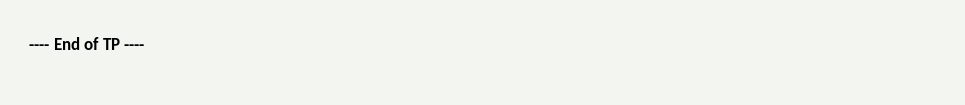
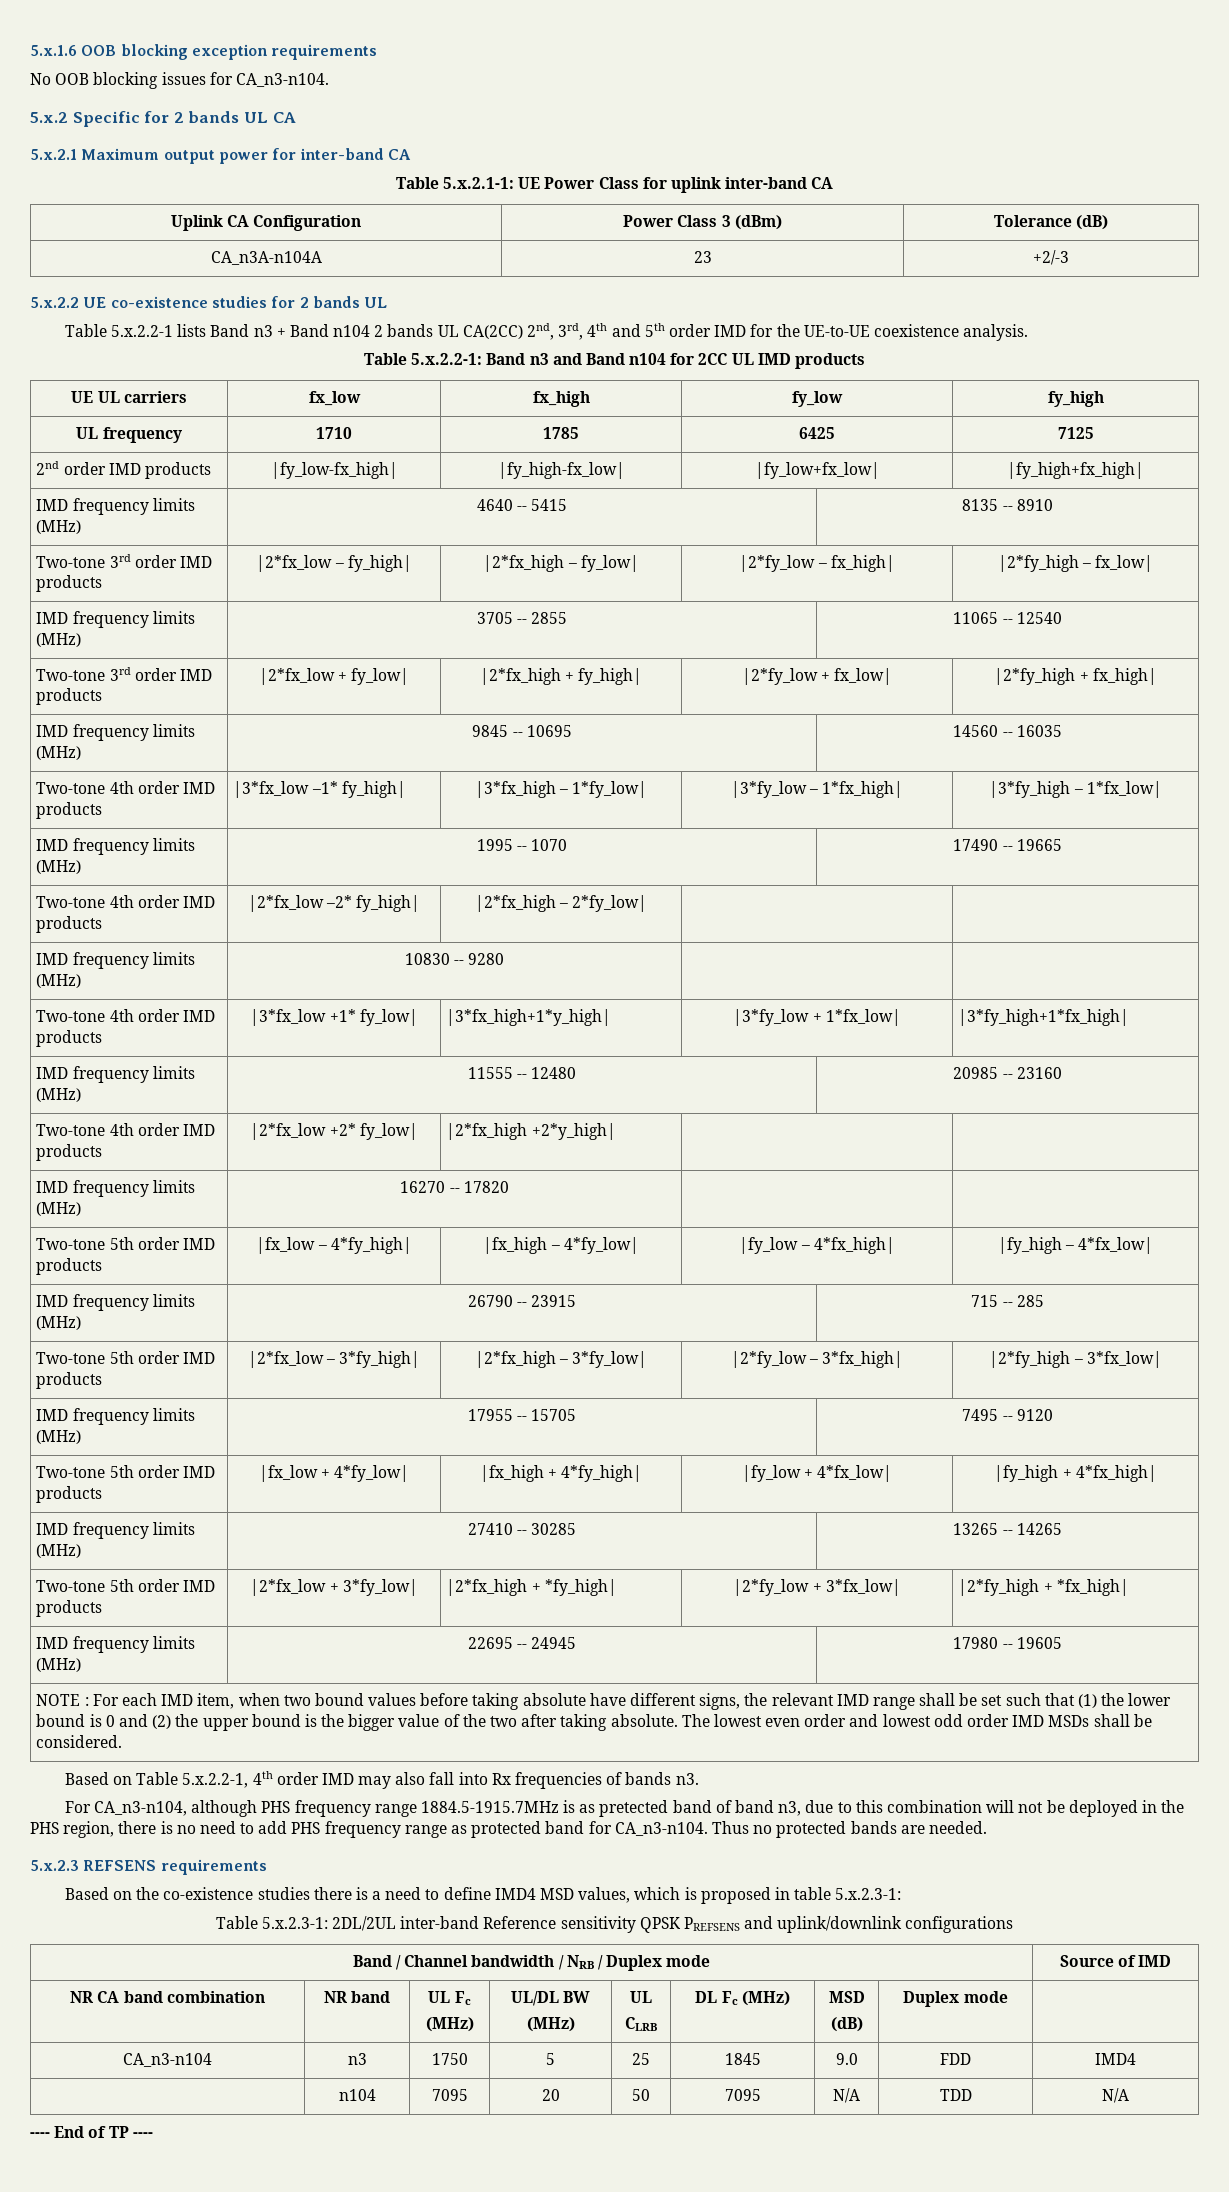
+ 5.x.1.6 OOB blocking exception requirements
+ No OOB blocking issues for CA_n3-n104.
+ 5.x.2 Specific for 2 bands UL CA
+ 5.x.2.1 Maximum output power for inter-band CA
+ Table 5.x.2.1-1: UE Power Class for uplink inter-band CA
+ Uplink CA Configuration | Power Class 3 (dBm) | Tolerance (dB)
+ CA_n3A-n104A | 23 | +2/-3
+ 5.x.2.2 UE co-existence studies for 2 bands UL
+ Table 5.x.2.2-1 lists Band n3 + Band n104 2 bands UL CA(2CC) 2nd, 3rd, 4th and 5th order IMD for the UE-to-UE coexistence analysis.
+ Table 5.x.2.2-1: Band n3 and Band n104 for 2CC UL IMD products
+ UE UL carriers | fx_low | fx_high | fy_low | fy_high
+ UL frequency | 1710 | 1785 | 6425 | 7125
+ 2nd order IMD products | |fy_low-fx_high| | |fy_high-fx_low| | |fy_low+fx_low| | |fy_high+fx_high|
+ IMD frequency limits (MHz) | 4640 -- 5415 | 8135 -- 8910
+ Two-tone 3rd order IMD products | |2*fx_low – fy_high| | |2*fx_high – fy_low| | |2*fy_low – fx_high| | |2*fy_high – fx_low|
+ IMD frequency limits (MHz) | 3705 -- 2855 | 11065 -- 12540
+ Two-tone 3rd order IMD products | |2*fx_low + fy_low| | |2*fx_high + fy_high| | |2*fy_low + fx_low| | |2*fy_high + fx_high|
+ IMD frequency limits (MHz) | 9845 -- 10695 | 14560 -- 16035
+ Two-tone 4th order IMD products | |3*fx_low –1* fy_high| | |3*fx_high – 1*fy_low| | |3*fy_low – 1*fx_high| | |3*fy_high – 1*fx_low|
+ IMD frequency limits (MHz) | 1995 -- 1070 | 17490 -- 19665
+ Two-tone 4th order IMD products | |2*fx_low –2* fy_high| | |2*fx_high – 2*fy_low| | |
+ IMD frequency limits (MHz) | 10830 -- 9280 | |
+ Two-tone 4th order IMD products | |3*fx_low +1* fy_low| | |3*fx_high+1*y_high| | |3*fy_low + 1*fx_low| | |3*fy_high+1*fx_high|
+ IMD frequency limits (MHz) | 11555 -- 12480 | 20985 -- 23160
+ Two-tone 4th order IMD products | |2*fx_low +2* fy_low| | |2*fx_high +2*y_high| | |
+ IMD frequency limits (MHz) | 16270 -- 17820 | |
+ Two-tone 5th order IMD products | |fx_low – 4*fy_high| | |fx_high – 4*fy_low| | |fy_low – 4*fx_high| | |fy_high – 4*fx_low|
+ IMD frequency limits (MHz) | 26790 -- 23915 | 715 -- 285
+ Two-tone 5th order IMD products | |2*fx_low – 3*fy_high| | |2*fx_high – 3*fy_low| | |2*fy_low – 3*fx_high| | |2*fy_high – 3*fx_low|
+ IMD frequency limits (MHz) | 17955 -- 15705 | 7495 -- 9120
+ Two-tone 5th order IMD products | |fx_low + 4*fy_low| | |fx_high + 4*fy_high| | |fy_low + 4*fx_low| | |fy_high + 4*fx_high|
+ IMD frequency limits (MHz) | 27410 -- 30285 | 13265 -- 14265
+ Two-tone 5th order IMD products | |2*fx_low + 3*fy_low| | |2*fx_high + *fy_high| | |2*fy_low + 3*fx_low| | |2*fy_high + *fx_high|
+ IMD frequency limits (MHz) | 22695 -- 24945 | 17980 -- 19605
+ NOTE : For each IMD item, when two bound values before taking absolute have different signs, the relevant IMD range shall be set such that (1) the lower bound is 0 and (2) the upper bound is the bigger value of the two after taking absolute. The lowest even order and lowest odd order IMD MSDs shall be considered.
+ Based on Table 5.x.2.2-1, 4th order IMD may also fall into Rx frequencies of bands n3.
+ For CA_n3-n104, although PHS frequency range 1884.5-1915.7MHz is as pretected band of band n3, due to this combination will not be deployed in the PHS region, there is no need to add PHS frequency range as protected band for CA_n3-n104. Thus no protected bands are needed.
+ 5.x.2.3 REFSENS requirements
+ Based on the co-existence studies there is a need to define IMD4 MSD values, which is proposed in table 5.x.2.3-1:
+ Table 5.x.2.3-1: 2DL/2UL inter-band Reference sensitivity QPSK PREFSENS and uplink/downlink configurations
+ Band / Channel bandwidth / NRB / Duplex mode | Source of IMD
+ NR CA band combination | NR band | UL Fc
+ (MHz) | UL/DL BW
+ (MHz) | UL
+ CLRB | DL Fc (MHz) | MSD
+ (dB) | Duplex mode |
+ CA_n3-n104 | n3 | 1750 | 5 | 25 | 1845 | 9.0 | FDD | IMD4
+ | n104 | 7095 | 20 | 50 | 7095 | N/A | TDD | N/A

